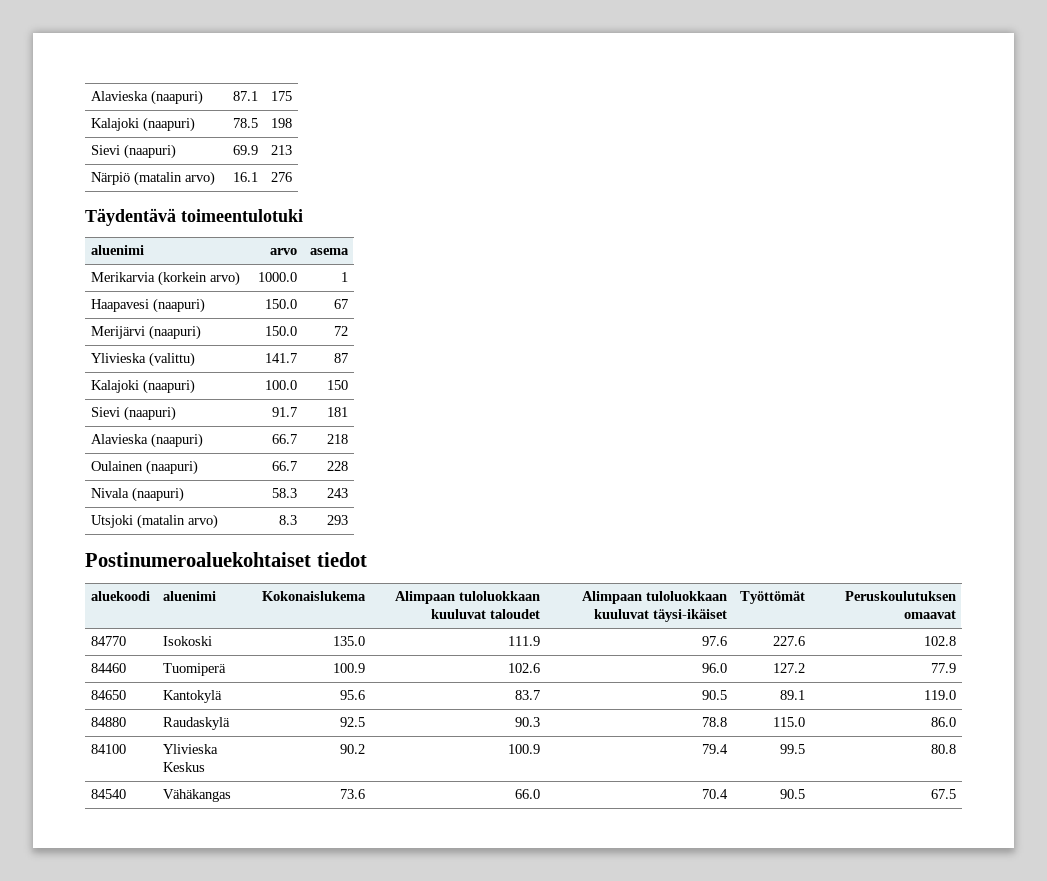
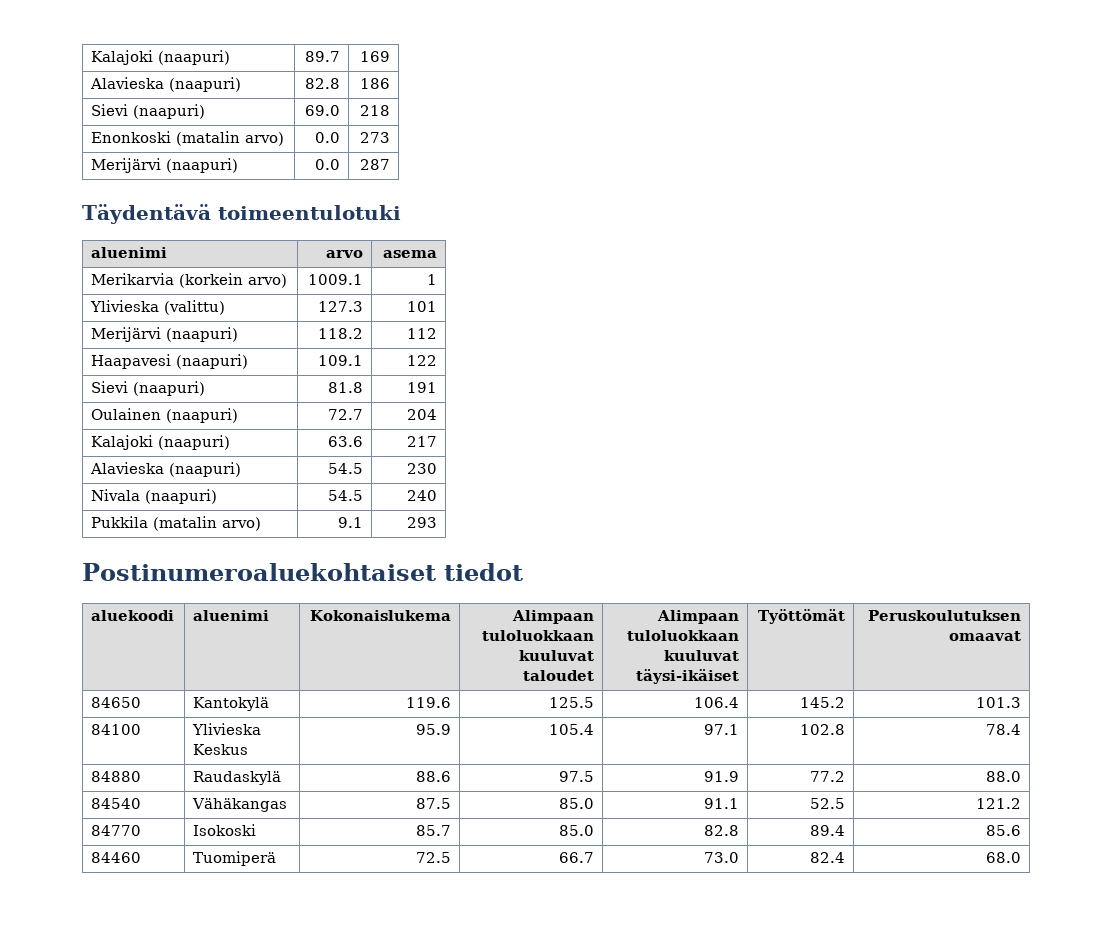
- Alavieska (naapuri) | 87.1 | 175
- Kalajoki (naapuri) | 78.5 | 198
- Sievi (naapuri) | 69.9 | 213
- Närpiö (matalin arvo) | 16.1 | 276
+ Kalajoki (naapuri) | 89.7 | 169
+ Alavieska (naapuri) | 82.8 | 186
+ Sievi (naapuri) | 69.0 | 218
+ Enonkoski (matalin arvo) | 0.0 | 273
+ Merijärvi (naapuri) | 0.0 | 287
- Merikarvia (korkein arvo) | 1000.0 | 1
+ Merikarvia (korkein arvo) | 1009.1 | 1
- Haapavesi (naapuri) | 150.0 | 67
- Merijärvi (naapuri) | 150.0 | 72
- Ylivieska (valittu) | 141.7 | 87
- Kalajoki (naapuri) | 100.0 | 150
- Sievi (naapuri) | 91.7 | 181
- Alavieska (naapuri) | 66.7 | 218
- Oulainen (naapuri) | 66.7 | 228
+ Ylivieska (valittu) | 127.3 | 101
+ Merijärvi (naapuri) | 118.2 | 112
+ Haapavesi (naapuri) | 109.1 | 122
+ Sievi (naapuri) | 81.8 | 191
+ Oulainen (naapuri) | 72.7 | 204
+ Kalajoki (naapuri) | 63.6 | 217
+ Alavieska (naapuri) | 54.5 | 230
- Nivala (naapuri) | 58.3 | 243
- Utsjoki (matalin arvo) | 8.3 | 293
+ Nivala (naapuri) | 54.5 | 240
+ Pukkila (matalin arvo) | 9.1 | 293
- 84770 | Isokoski | 135.0 | 111.9 | 97.6 | 227.6 | 102.8
- 84460 | Tuomiperä | 100.9 | 102.6 | 96.0 | 127.2 | 77.9
- 84650 | Kantokylä | 95.6 | 83.7 | 90.5 | 89.1 | 119.0
- 84880 | Raudaskylä | 92.5 | 90.3 | 78.8 | 115.0 | 86.0
- 84100 | Ylivieska Keskus | 90.2 | 100.9 | 79.4 | 99.5 | 80.8
- 84540 | Vähäkangas | 73.6 | 66.0 | 70.4 | 90.5 | 67.5
+ 84650 | Kantokylä | 119.6 | 125.5 | 106.4 | 145.2 | 101.3
+ 84100 | Ylivieska Keskus | 95.9 | 105.4 | 97.1 | 102.8 | 78.4
+ 84880 | Raudaskylä | 88.6 | 97.5 | 91.9 | 77.2 | 88.0
+ 84540 | Vähäkangas | 87.5 | 85.0 | 91.1 | 52.5 | 121.2
+ 84770 | Isokoski | 85.7 | 85.0 | 82.8 | 89.4 | 85.6
+ 84460 | Tuomiperä | 72.5 | 66.7 | 73.0 | 82.4 | 68.0

